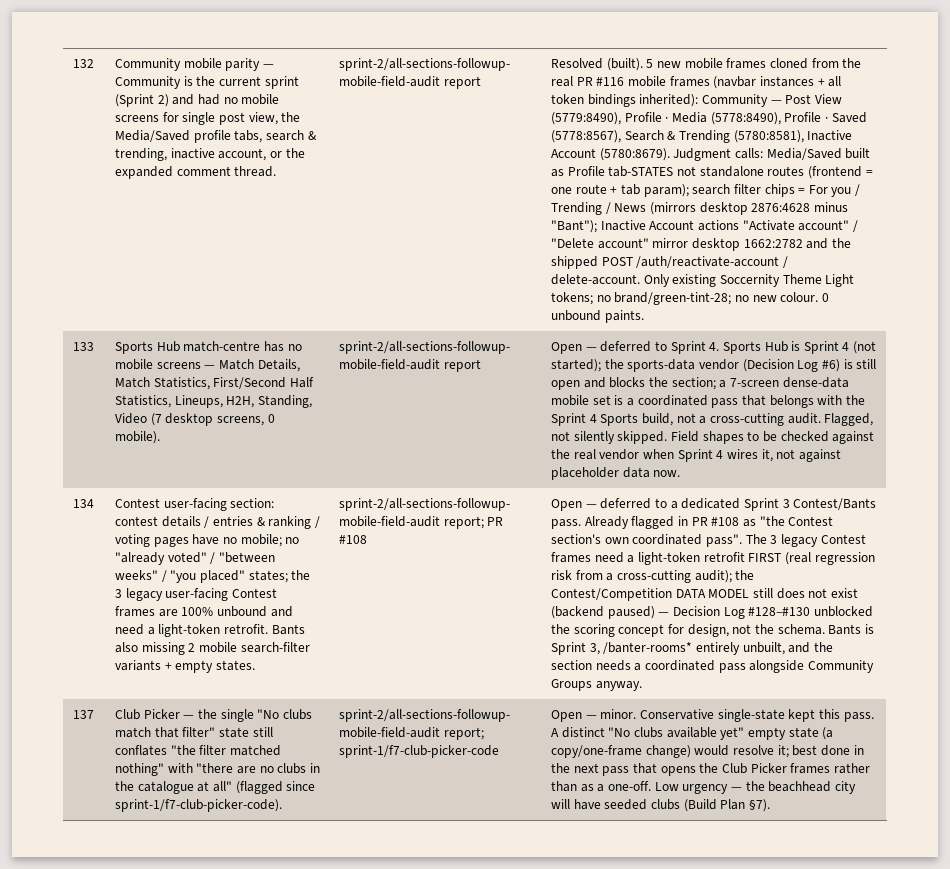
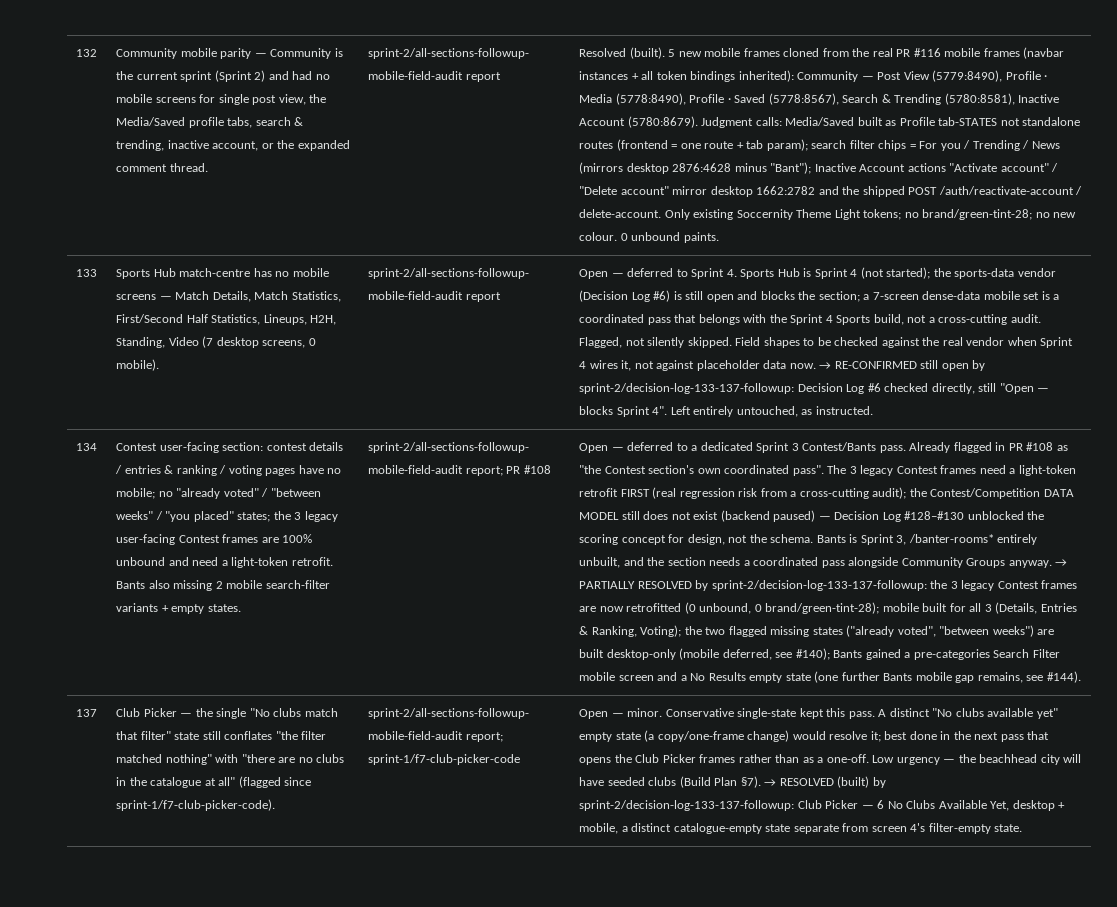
+ → RE-CONFIRMED still open by sprint-2/decision-log-133-137-followup: Decision Log #6 checked directly, still "Open — blocks Sprint 4". Left entirely untouched, as instructed.
+ → PARTIALLY RESOLVED by sprint-2/decision-log-133-137-followup: the 3 legacy Contest frames are now retrofitted (0 unbound, 0 brand/green-tint-28); mobile built for all 3 (Details, Entries & Ranking, Voting); the two flagged missing states ("already voted", "between weeks") are built desktop-only (mobile deferred, see #140); Bants gained a pre-categories Search Filter mobile screen and a No Results empty state (one further Bants mobile gap remains, see #144).
+ → RESOLVED (built) by sprint-2/decision-log-133-137-followup: Club Picker — 6 No Clubs Available Yet, desktop + mobile, a distinct catalogue-empty state separate from screen 4's filter-empty state.

